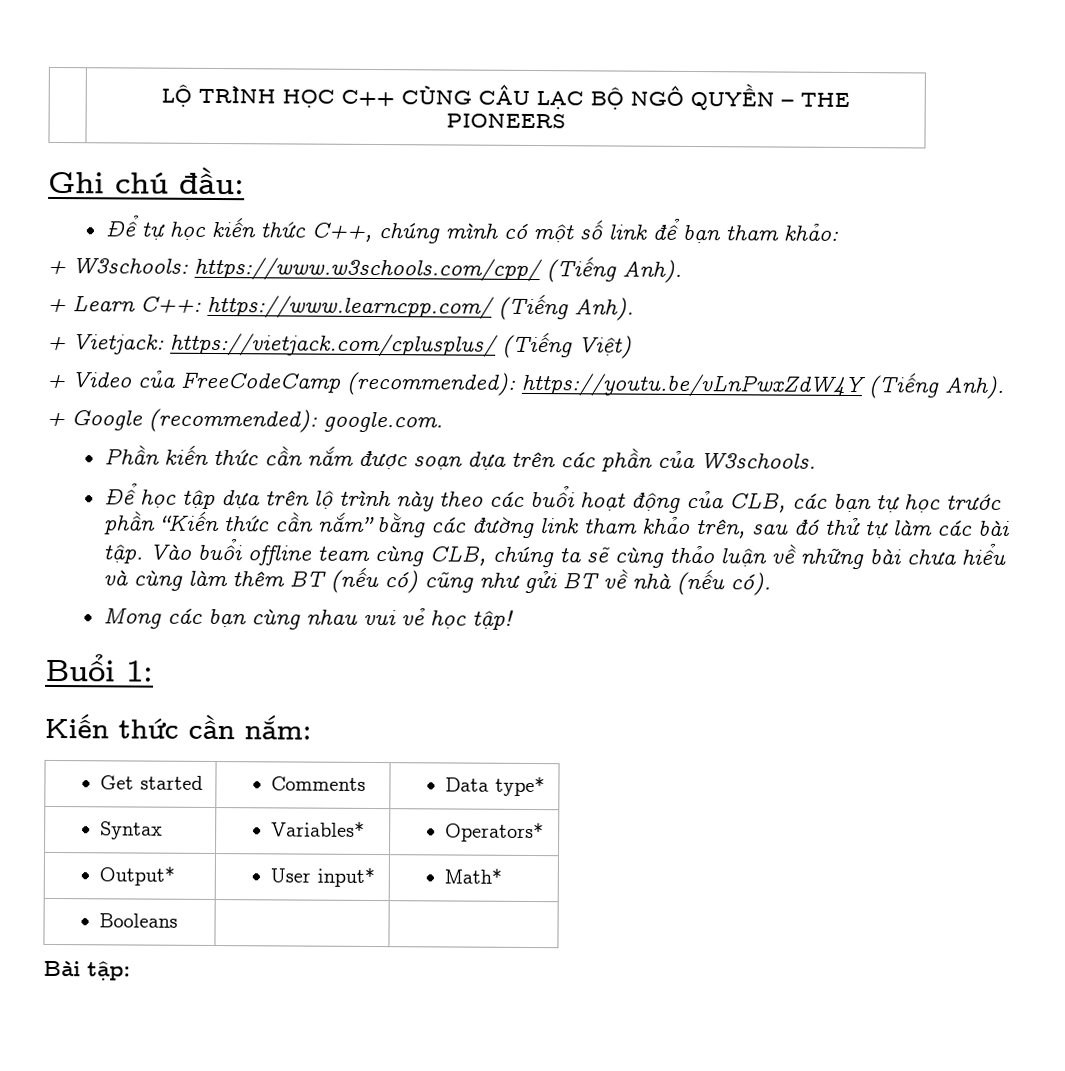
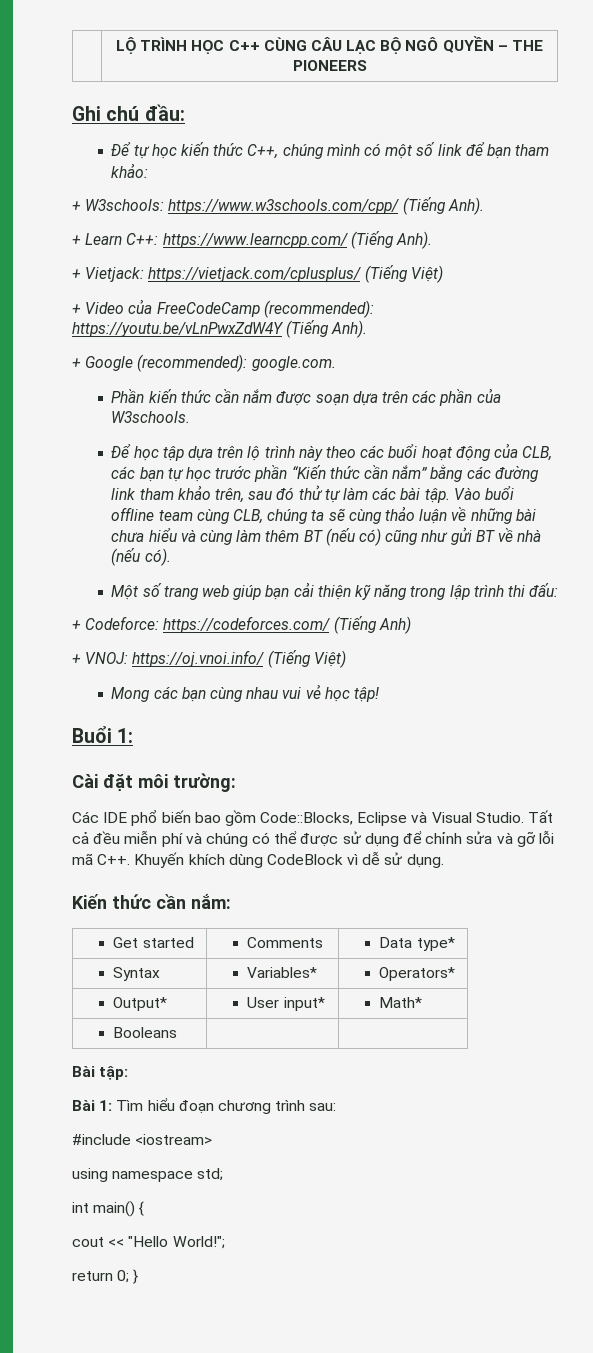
+ Một số trang web giúp bạn cải thiện kỹ năng trong lập trình thi đấu:
+ + Codeforce: https://codeforces.com/ (Tiếng Anh)
+ + VNOJ: https://oj.vnoi.info/ (Tiếng Việt)
+ Cài đặt môi trường:
+ Các IDE phổ biến bao gồm Code::Blocks, Eclipse và Visual Studio. Tất cả đều miễn phí và chúng có thể được sử dụng để chỉnh sửa và gỡ lỗi mã C++. Khuyến khích dùng CodeBlock vì dễ sử dụng.
+ Bài 1: Tìm hiểu đoạn chương trình sau:
+ #include <iostream>
+ using namespace std;
+ int main() {
+ cout << "Hello World!";
+ return 0; }

